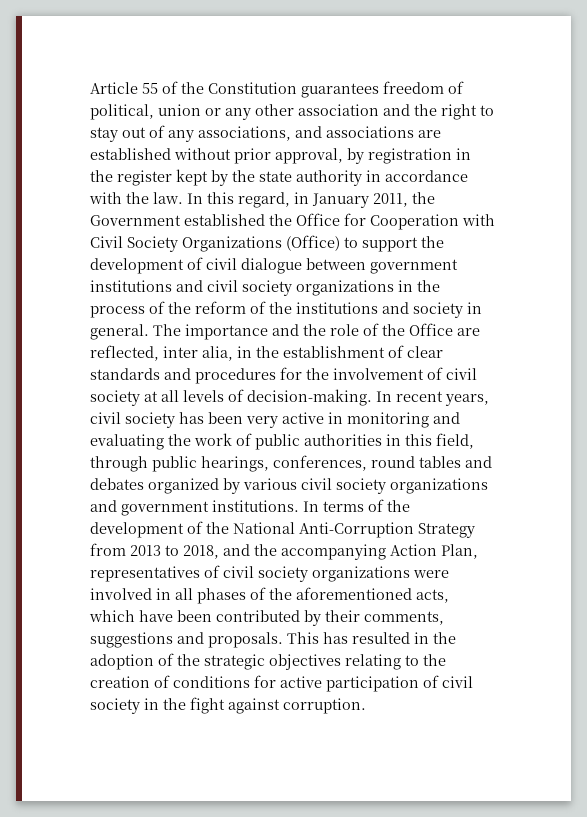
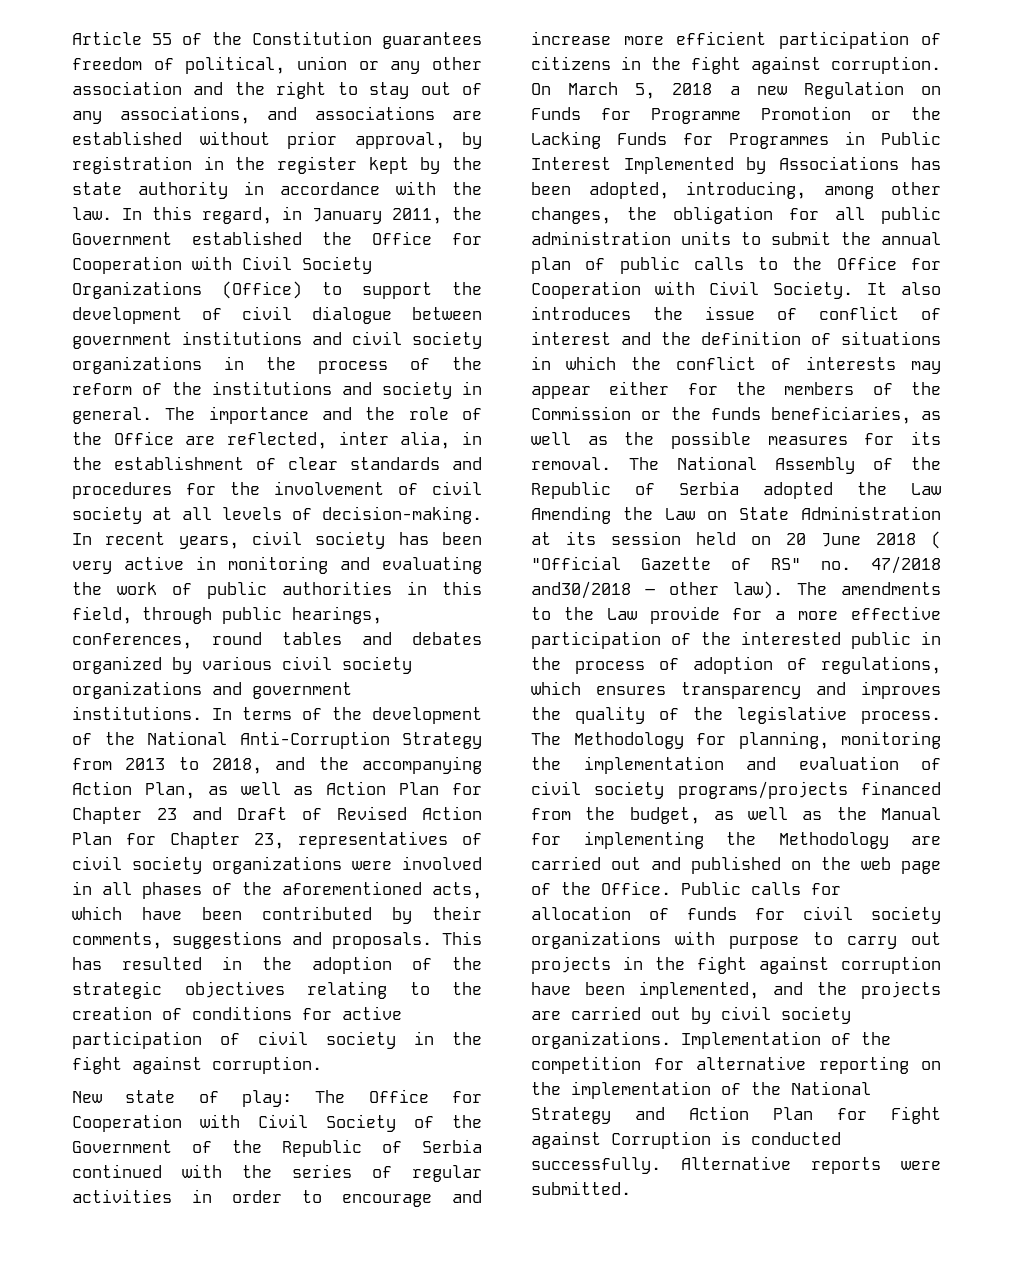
- In terms of the development of the National Anti-Corruption Strategy from 2013 to 2018, and the accompanying Action Plan, representatives of civil society organizations were involved in all phases of the aforementioned acts, which have been contributed by their comments, suggestions and proposals.
+ In terms of the development of the National Anti-Corruption Strategy from 2013 to 2018, and the accompanying Action Plan, as well as Action Plan for Chapter 23 and Draft of Revised Action Plan for Chapter 23, representatives of civil society organizations were involved in all phases of the aforementioned acts, which have been contributed by their comments, suggestions and proposals.
+ New state of play: The Office for Cooperation with Civil Society of the Government of the Republic of Serbia continued with the series of regular activities in order to encourage and increase more efficient participation of citizens in the fight against corruption. On March 5, 2018 a new Regulation on Funds for Programme Promotion or the Lacking Funds for Programmes in Public Interest Implemented by Associations has been adopted, introducing, among other changes, the obligation for all public administration units to submit the annual plan of public calls to the Office for Cooperation with Civil Society. It also introduces the issue of conflict of interest and the definition of situations in which the conflict of interests may appear either for the members of the Commission or the funds beneficiaries, as well as the possible measures for its removal. The National Assembly of the Republic of Serbia adopted the Law Amending the Law on State Administration at its session held on 20 June 2018 ( "Official Gazette of RS" no. 47/2018 and30/2018 – other law). The amendments to the Law provide for a more effective participation of the interested public in the process of adoption of regulations, which ensures transparency and improves the quality of the legislative process. The Methodology for planning, monitoring the implementation and evaluation of civil society programs/projects financed from the budget, as well as the Manual for implementing the Methodology are carried out and published on the web page of the Office. Public calls for allocation of funds for civil society organizations with purpose to carry out projects in the fight against corruption have been implemented, and the projects are carried out by civil society organizations. Implementation of the competition for alternative reporting on the implementation of the National Strategy and Action Plan for Fight against Corruption is conducted successfully. Alternative reports were submitted.

